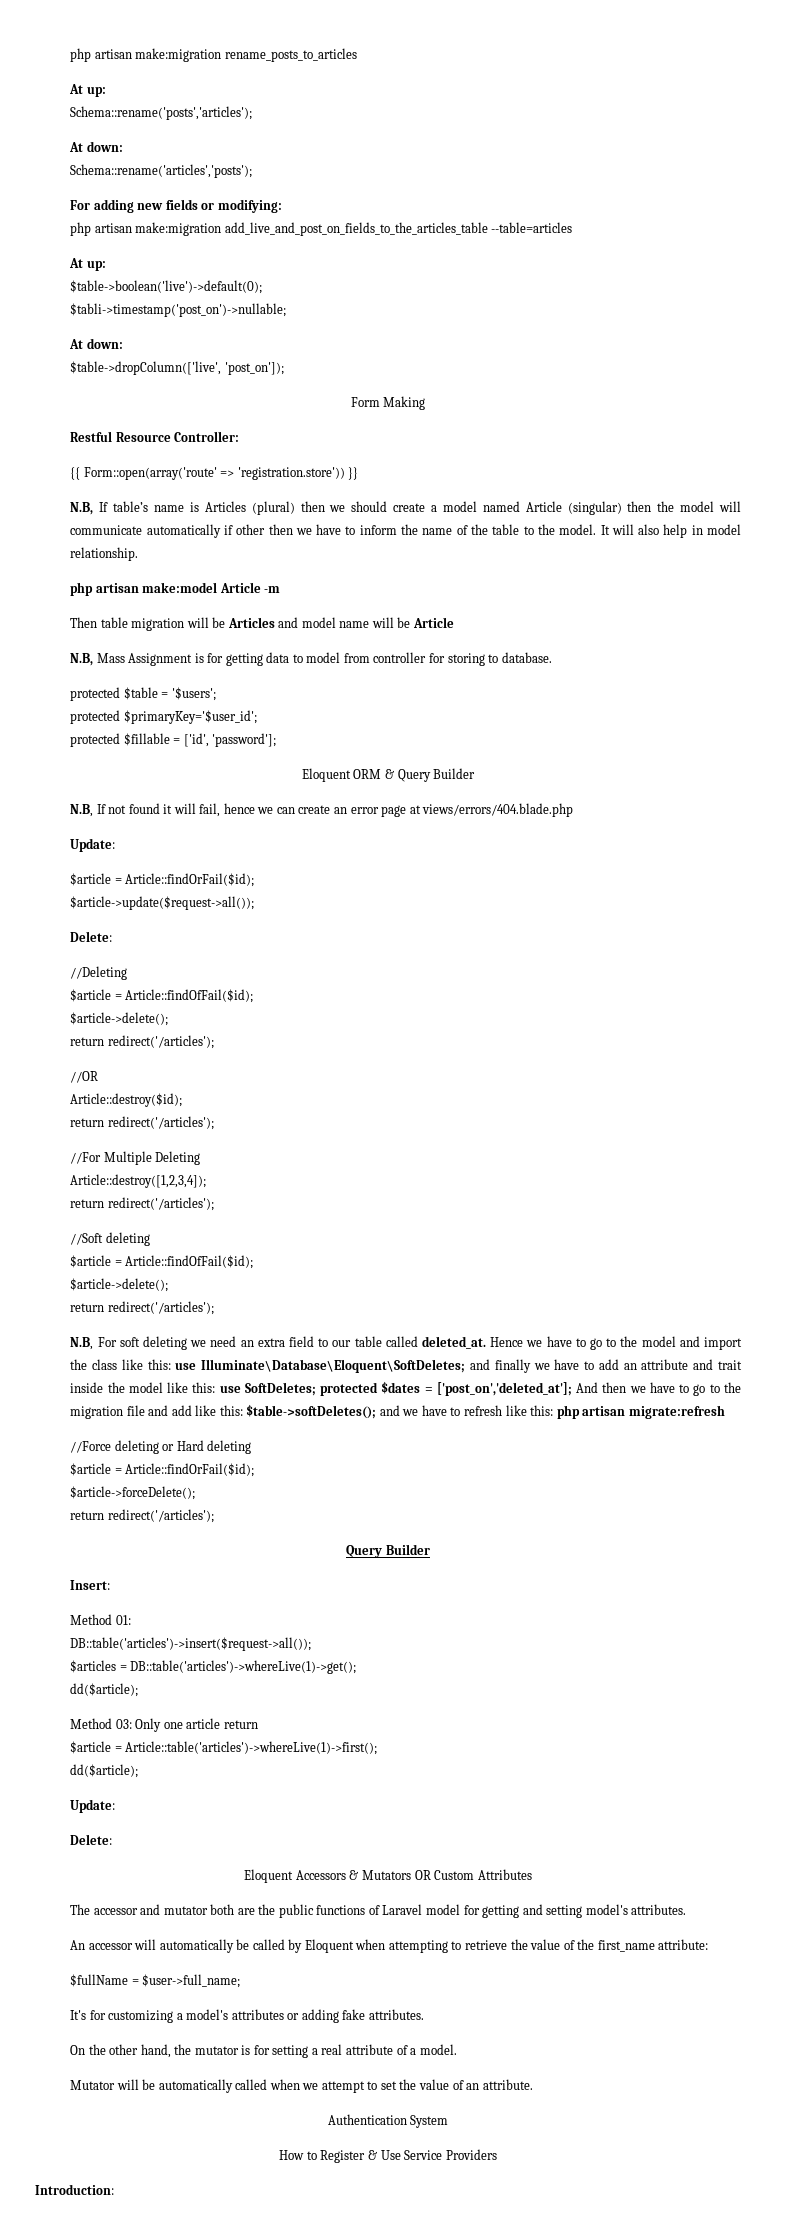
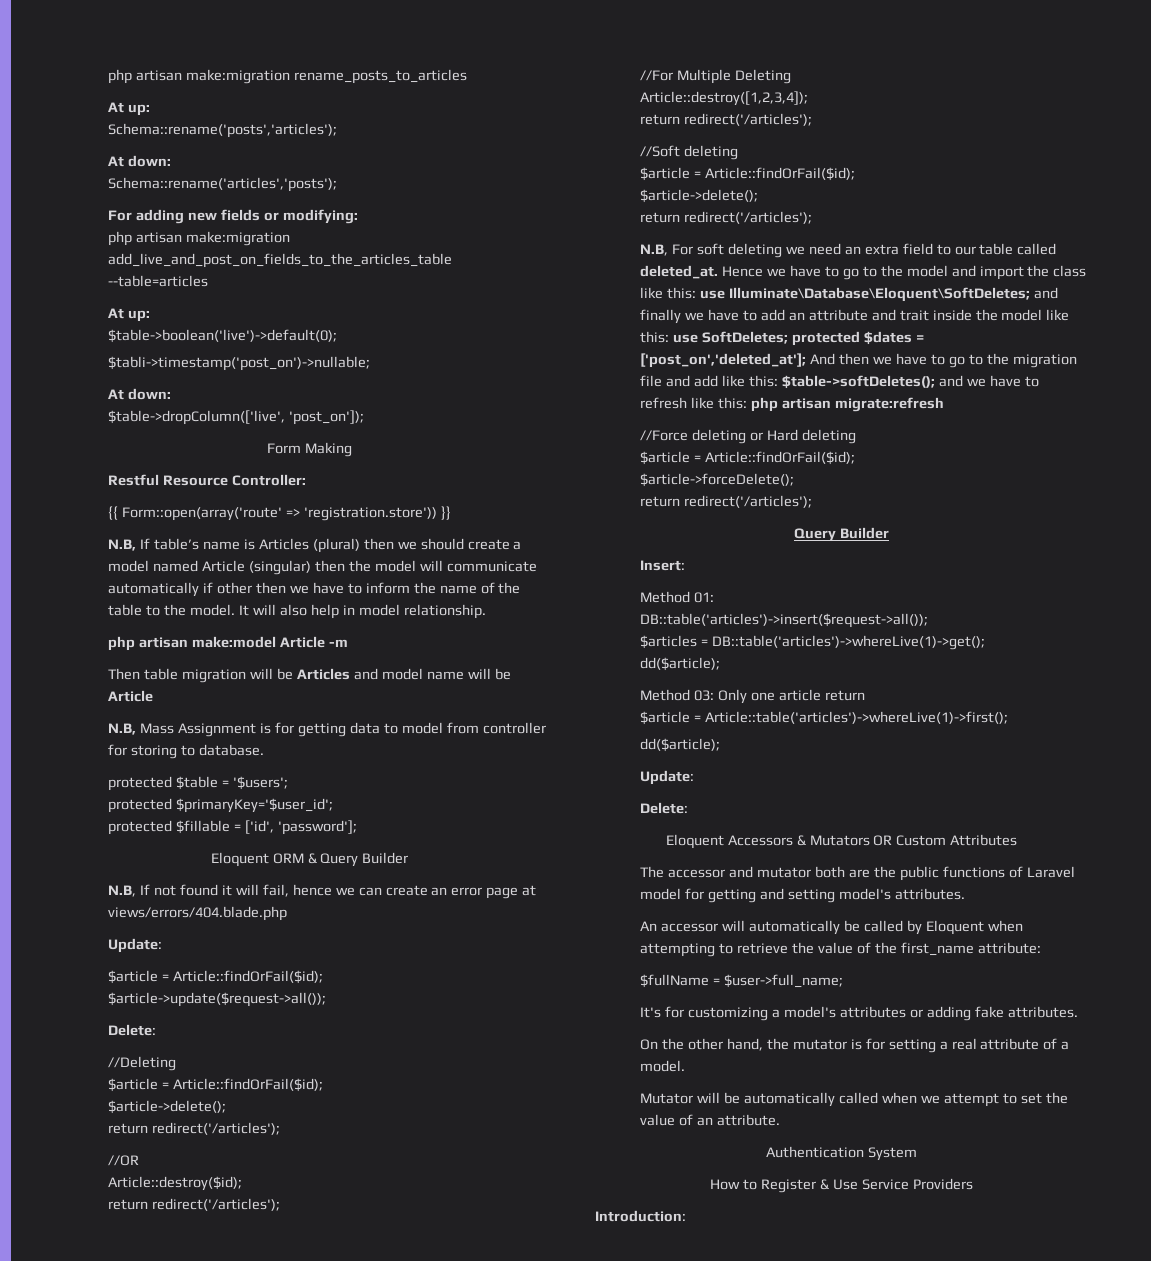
  //Deleting
- $article = Article::findOfFail($id);
+ $article = Article::findOrFail($id);
  //Soft deleting
- $article = Article::findOfFail($id);
+ $article = Article::findOrFail($id);

